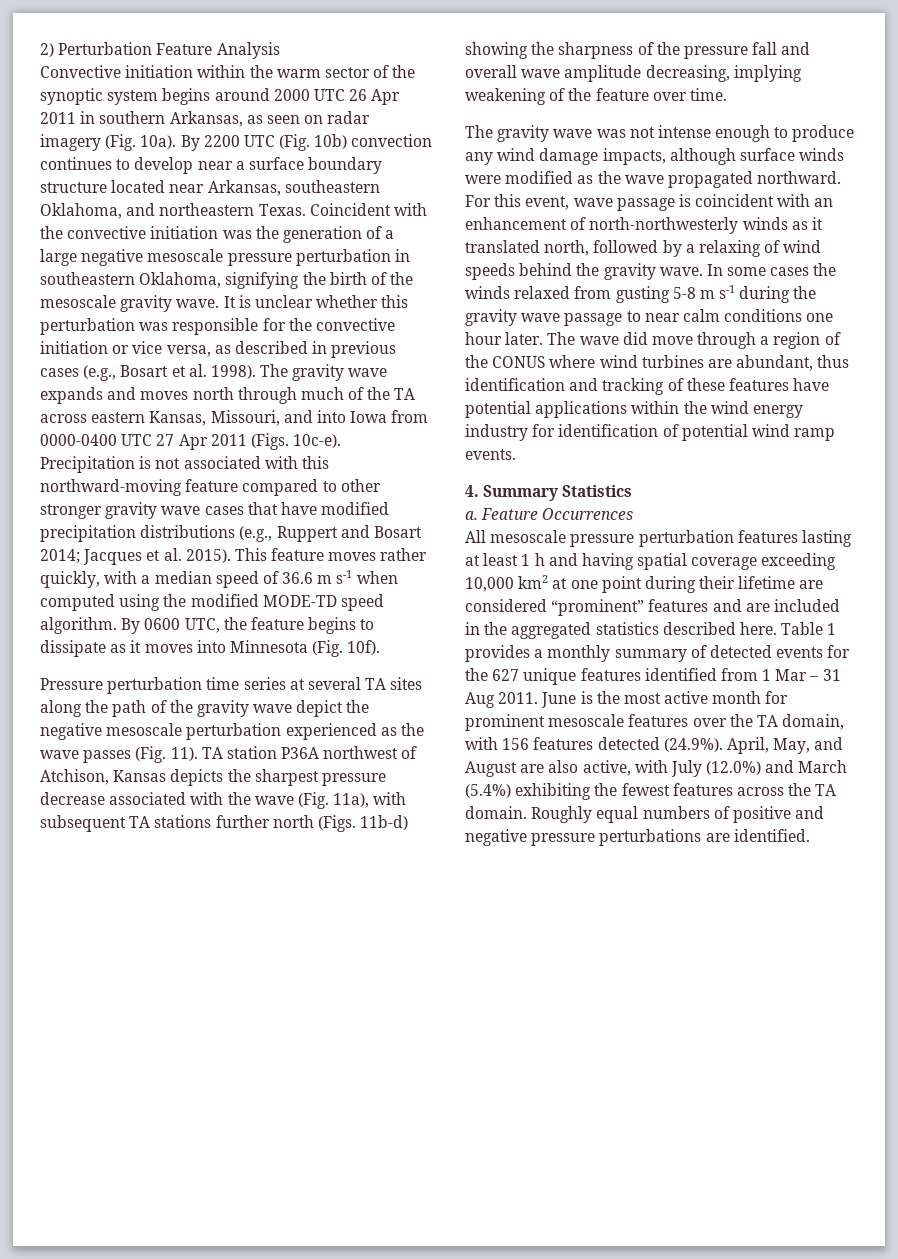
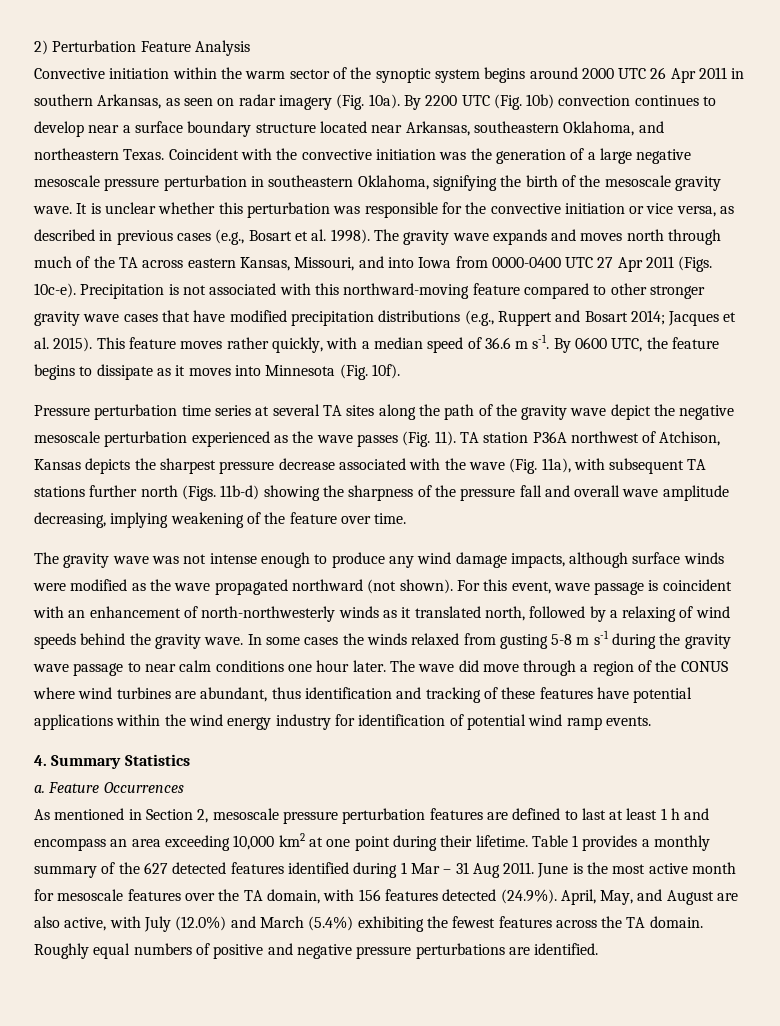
- This feature moves rather quickly, with a median speed of 36.6 m s-1 when computed using the modified MODE-TD speed algorithm.
+ This feature moves rather quickly, with a median speed of 36.6 m s-1.
- The gravity wave was not intense enough to produce any wind damage impacts, although surface winds were modified as the wave propagated northward.
+ The gravity wave was not intense enough to produce any wind damage impacts, although surface winds were modified as the wave propagated northward (not shown).
- All mesoscale pressure perturbation features lasting at least 1 h and having spatial coverage exceeding 10,000 km2 at one point during their lifetime are considered “prominent” features and are included in the aggregated statistics described here.
+ As mentioned in Section 2, mesoscale pressure perturbation features are defined to last at least 1 h and encompass an area exceeding 10,000 km2 at one point during their lifetime.
- Table 1 provides a monthly summary of detected events for the 627 unique features identified from 1 Mar – 31 Aug 2011.
+ Table 1 provides a monthly summary of the 627 detected features identified during 1 Mar – 31 Aug 2011.
- June is the most active month for prominent mesoscale features over the TA domain, with 156 features detected (24.9%). April, May, and August are also active, with July (12.0%) and March (5.4%) exhibiting the fewest features across the TA domain.
+ June is the most active month for mesoscale features over the TA domain, with 156 features detected (24.9%). April, May, and August are also active, with July (12.0%) and March (5.4%) exhibiting the fewest features across the TA domain.

